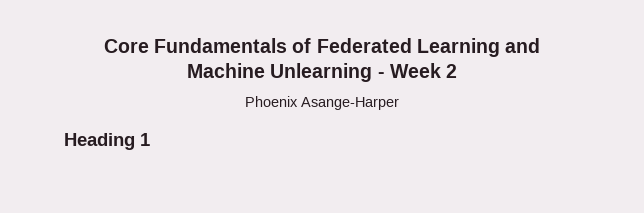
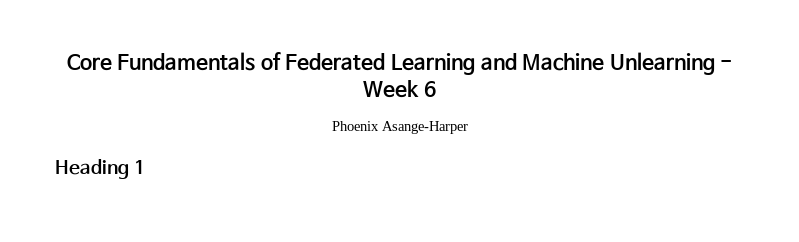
- Core Fundamentals of Federated Learning and Machine Unlearning - Week 2
+ Core Fundamentals of Federated Learning and Machine Unlearning - Week 6

